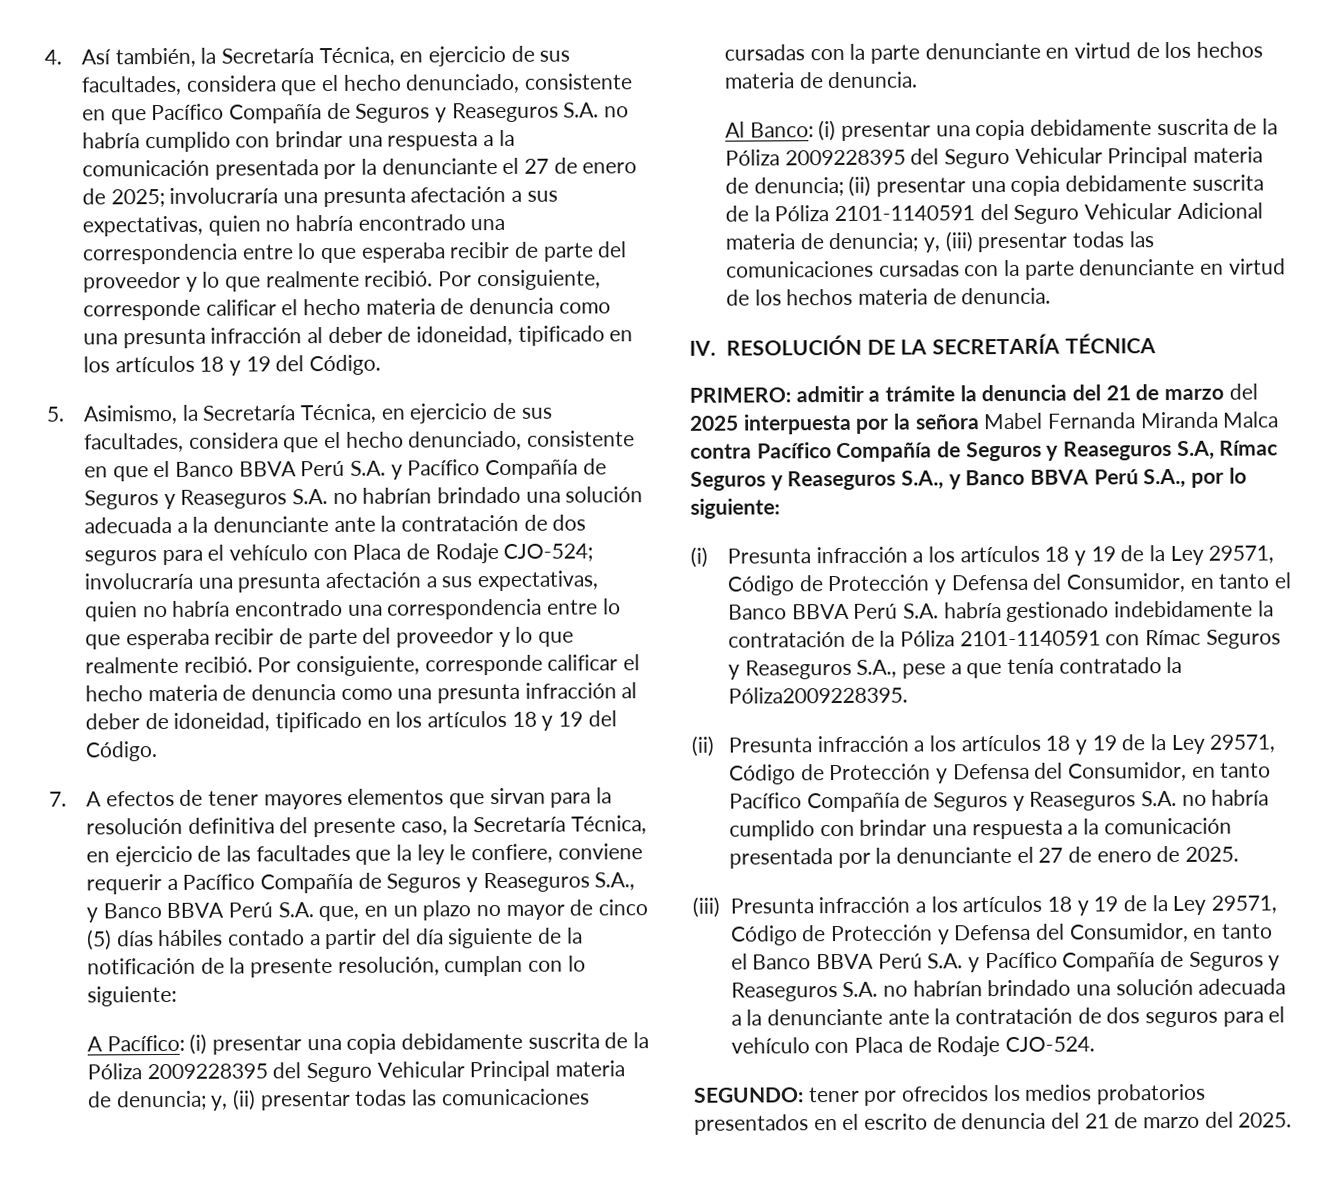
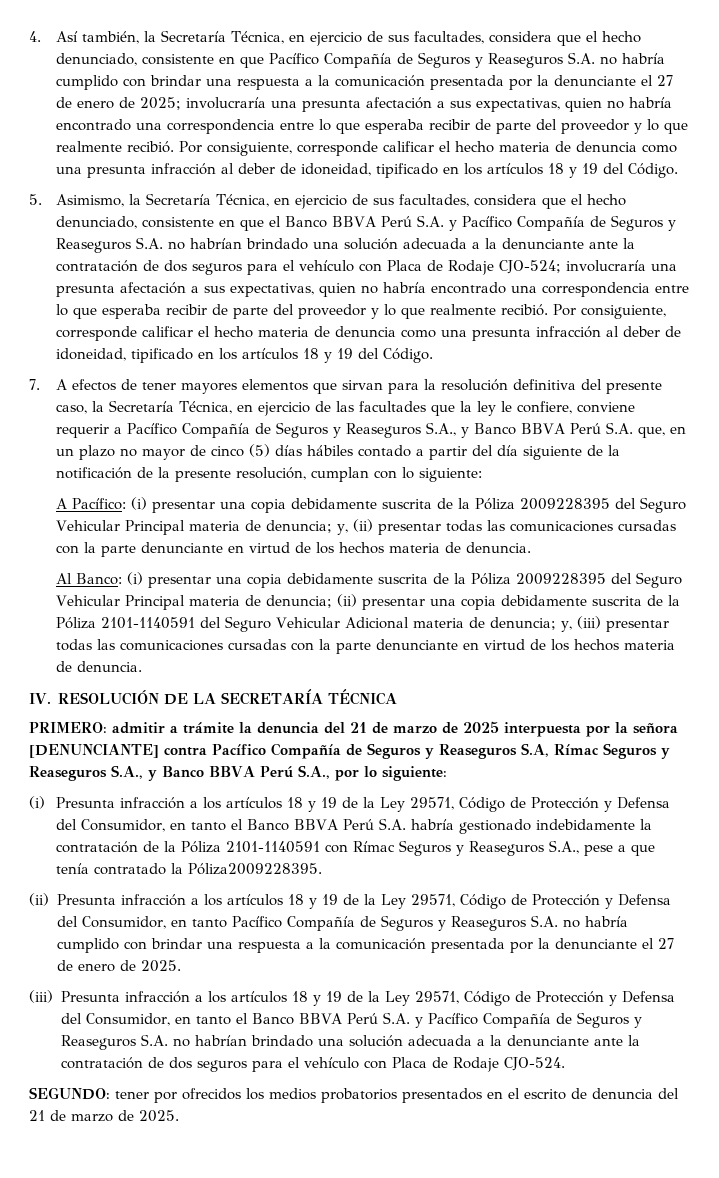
- PRIMERO: admitir a trámite la denuncia del 21 de marzo del 2025 interpuesta por la señora Mabel Fernanda Miranda Malca contra Pacífico Compañía de Seguros y Reaseguros S.A, Rímac Seguros y Reaseguros S.A., y Banco BBVA Perú S.A., por lo siguiente:
+ PRIMERO: admitir a trámite la denuncia del 21 de marzo de 2025 interpuesta por la señora [DENUNCIANTE] contra Pacífico Compañía de Seguros y Reaseguros S.A, Rímac Seguros y Reaseguros S.A., y Banco BBVA Perú S.A., por lo siguiente:
- SEGUNDO: tener por ofrecidos los medios probatorios presentados en el escrito de denuncia del 21 de marzo del 2025.
+ SEGUNDO: tener por ofrecidos los medios probatorios presentados en el escrito de denuncia del 21 de marzo de 2025.

